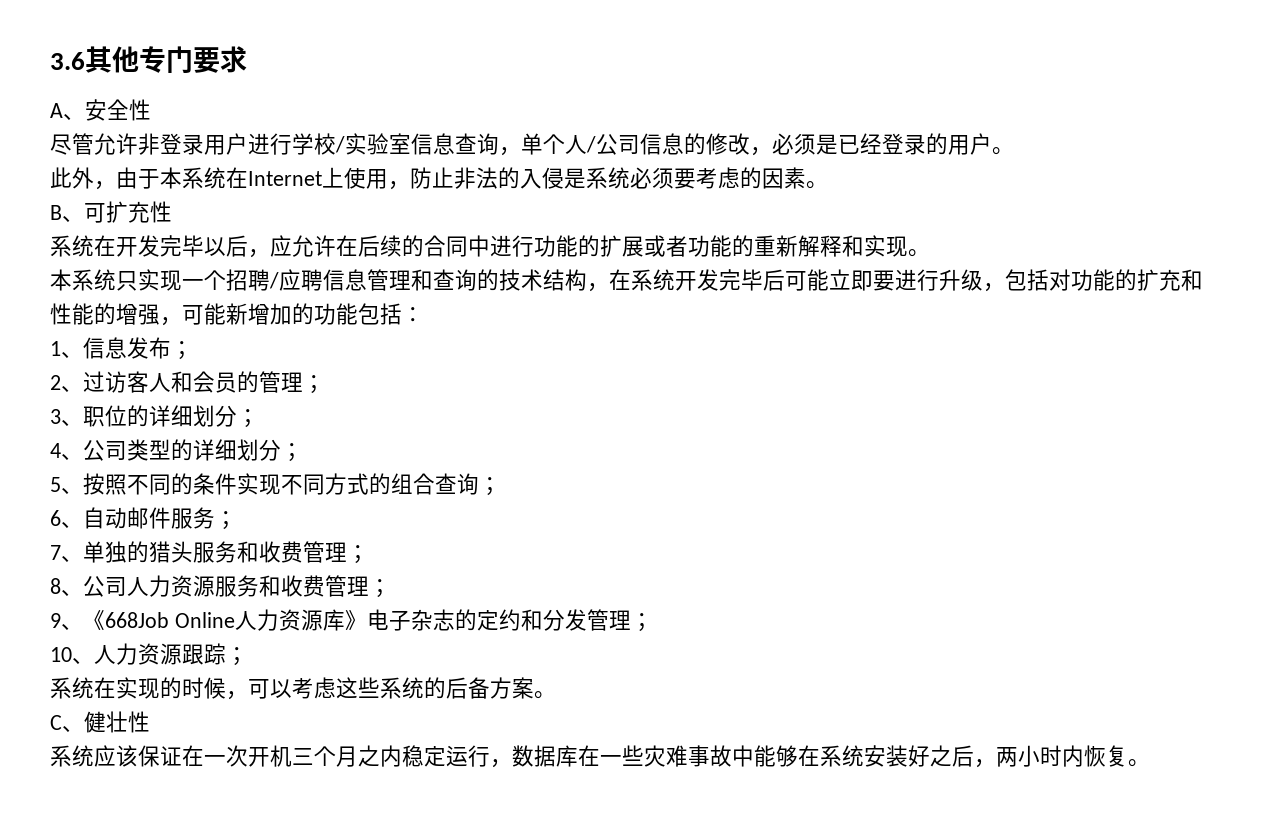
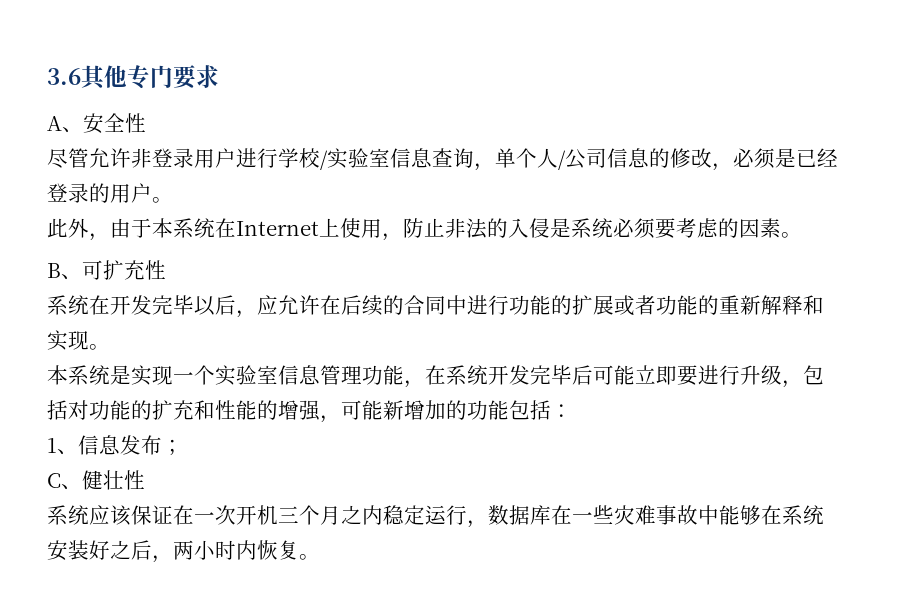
- 本系统只实现一个招聘/应聘信息管理和查询的技术结构，在系统开发完毕后可能立即要进行升级，包括对功能的扩充和性能的增强，可能新增加的功能包括：
+ 本系统是实现一个实验室信息管理功能，在系统开发完毕后可能立即要进行升级，包括对功能的扩充和性能的增强，可能新增加的功能包括：
- 2、过访客人和会员的管理；
- 3、职位的详细划分；
- 4、公司类型的详细划分；
- 5、按照不同的条件实现不同方式的组合查询；
- 6、自动邮件服务；
- 7、单独的猎头服务和收费管理；
- 8、公司人力资源服务和收费管理；
- 9、《668Job Online人力资源库》电子杂志的定约和分发管理；
- 10、人力资源跟踪；
- 系统在实现的时候，可以考虑这些系统的后备方案。

